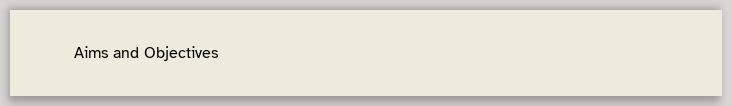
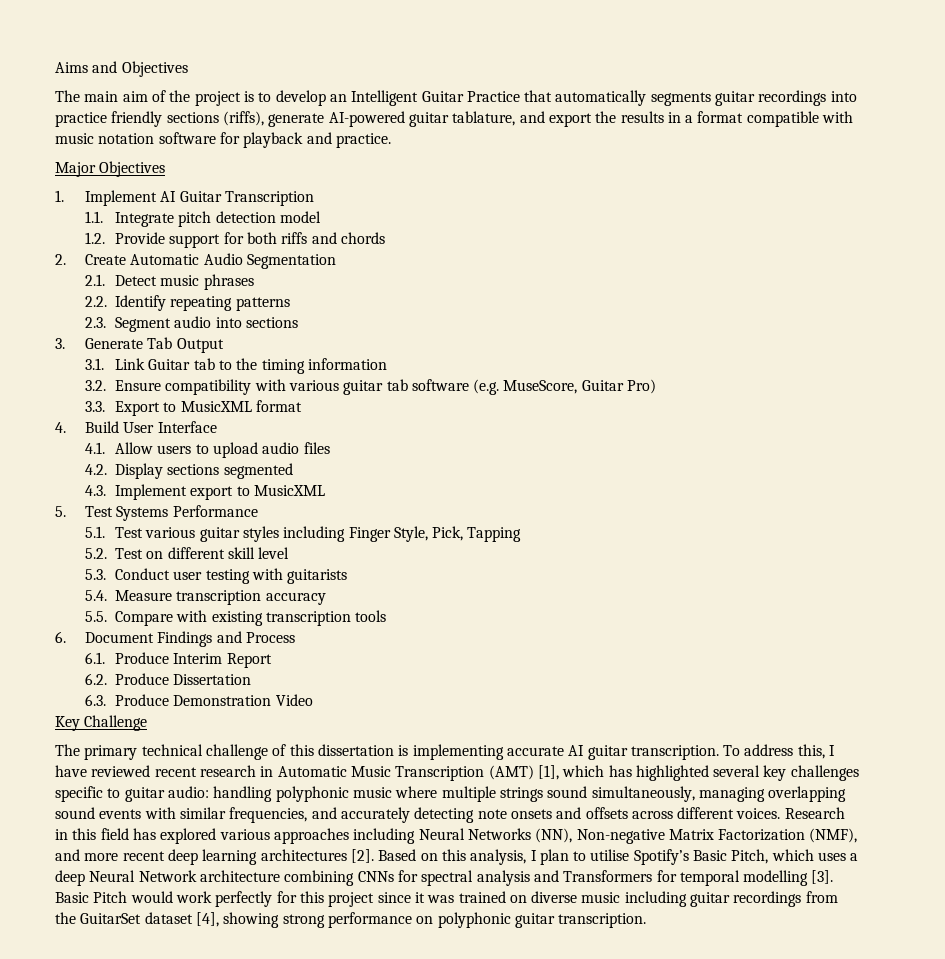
+ The main aim of the project is to develop an Intelligent Guitar Practice that automatically segments guitar recordings into practice friendly sections (riffs), generate AI-powered guitar tablature, and export the results in a format compatible with music notation software for playback and practice.
+ Major Objectives
+ 1. Implement AI Guitar Transcription
+ 1.1. Integrate pitch detection model
+ 1.2. Provide support for both riffs and chords
+ 2. Create Automatic Audio Segmentation
+ 2.1. Detect music phrases
+ 2.2. Identify repeating patterns
+ 2.3. Segment audio into sections
+ 3. Generate Tab Output
+ 3.1. Link Guitar tab to the timing information
+ 3.2. Ensure compatibility with various guitar tab software (e.g. MuseScore, Guitar Pro)
+ 3.3. Export to MusicXML format
+ 4. Build User Interface
+ 4.1. Allow users to upload audio files
+ 4.2. Display sections segmented
+ 4.3. Implement export to MusicXML
+ 5. Test Systems Performance
+ 5.1. Test various guitar styles including Finger Style, Pick, Tapping
+ 5.2. Test on different skill level
+ 5.3. Conduct user testing with guitarists
+ 5.4. Measure transcription accuracy
+ 5.5. Compare with existing transcription tools
+ 6. Document Findings and Process
+ 6.1. Produce Interim Report
+ 6.2. Produce Dissertation
+ 6.3. Produce Demonstration Video
+ Key Challenge
+ The primary technical challenge of this dissertation is implementing accurate AI guitar transcription. To address this, I have reviewed recent research in Automatic Music Transcription (AMT) [1], which has highlighted several key challenges specific to guitar audio: handling polyphonic music where multiple strings sound simultaneously, managing overlapping sound events with similar frequencies, and accurately detecting note onsets and offsets across different voices. Research in this field has explored various approaches including Neural Networks (NN), Non-negative Matrix Factorization (NMF), and more recent deep learning architectures [2]. Based on this analysis, I plan to utilise Spotify’s Basic Pitch, which uses a deep Neural Network architecture combining CNNs for spectral analysis and Transformers for temporal modelling [3]. Basic Pitch would work perfectly for this project since it was trained on diverse music including guitar recordings from the GuitarSet dataset [4], showing strong performance on polyphonic guitar transcription.

